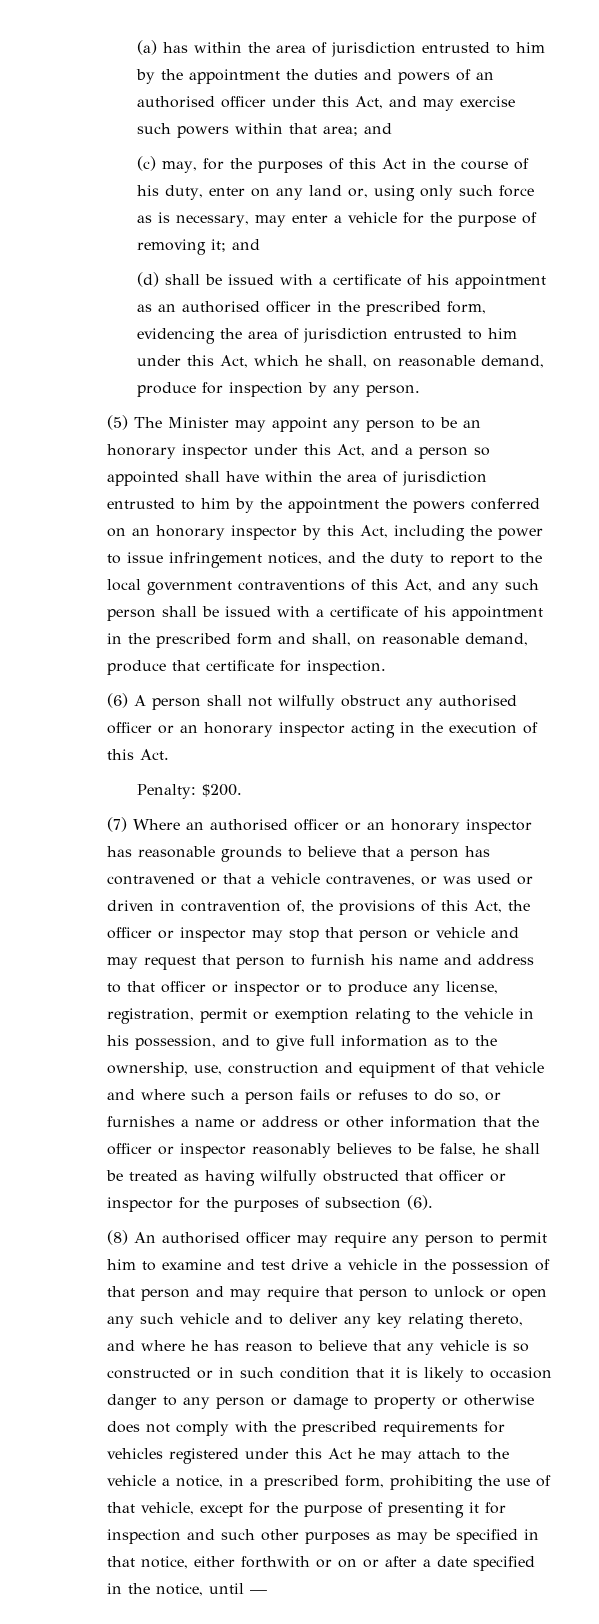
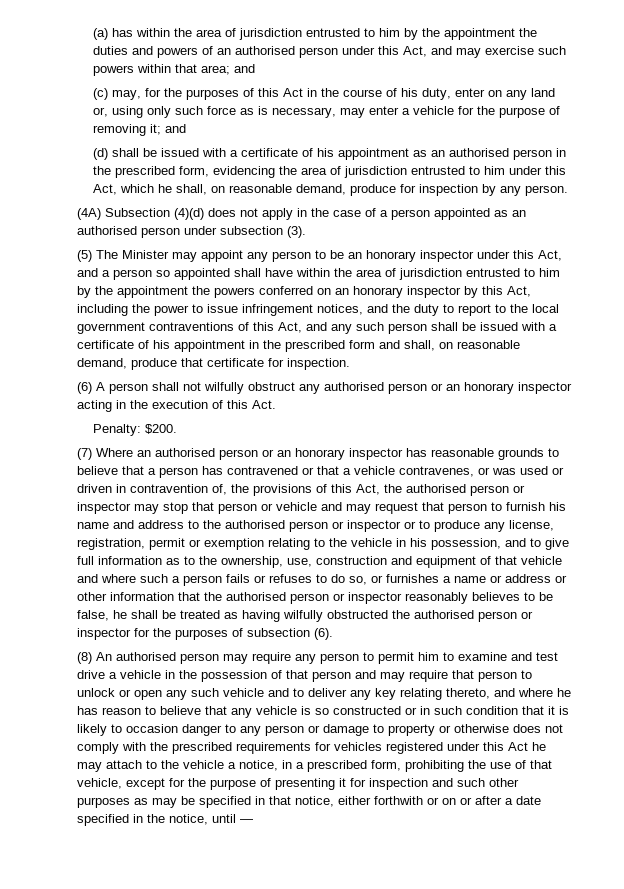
- (a) has within the area of jurisdiction entrusted to him by the appointment the duties and powers of an authorised officer under this Act, and may exercise such powers within that area; and
+ (a) has within the area of jurisdiction entrusted to him by the appointment the duties and powers of an authorised person under this Act, and may exercise such powers within that area; and
- (d) shall be issued with a certificate of his appointment as an authorised officer in the prescribed form, evidencing the area of jurisdiction entrusted to him under this Act, which he shall, on reasonable demand, produce for inspection by any person.
+ (d) shall be issued with a certificate of his appointment as an authorised person in the prescribed form, evidencing the area of jurisdiction entrusted to him under this Act, which he shall, on reasonable demand, produce for inspection by any person.
+ (4A) Subsection (4)(d) does not apply in the case of a person appointed as an authorised person under subsection (3).
- (6) A person shall not wilfully obstruct any authorised officer or an honorary inspector acting in the execution of this Act.
+ (6) A person shall not wilfully obstruct any authorised person or an honorary inspector acting in the execution of this Act.
- (7) Where an authorised officer or an honorary inspector has reasonable grounds to believe that a person has contravened or that a vehicle contravenes, or was used or driven in contravention of, the provisions of this Act, the officer or inspector may stop that person or vehicle and may request that person to furnish his name and address to that officer or inspector or to produce any license, registration, permit or exemption relating to the vehicle in his possession, and to give full information as to the ownership, use, construction and equipment of that vehicle and where such a person fails or refuses to do so, or furnishes a name or address or other information that the officer or inspector reasonably believes to be false, he shall be treated as having wilfully obstructed that officer or inspector for the purposes of subsection (6).
+ (7) Where an authorised person or an honorary inspector has reasonable grounds to believe that a person has contravened or that a vehicle contravenes, or was used or driven in contravention of, the provisions of this Act, the authorised person or inspector may stop that person or vehicle and may request that person to furnish his name and address to the authorised person or inspector or to produce any license, registration, permit or exemption relating to the vehicle in his possession, and to give full information as to the ownership, use, construction and equipment of that vehicle and where such a person fails or refuses to do so, or furnishes a name or address or other information that the authorised person or inspector reasonably believes to be false, he shall be treated as having wilfully obstructed the authorised person or inspector for the purposes of subsection (6).
- (8) An authorised officer may require any person to permit him to examine and test drive a vehicle in the possession of that person and may require that person to unlock or open any such vehicle and to deliver any key relating thereto, and where he has reason to believe that any vehicle is so constructed or in such condition that it is likely to occasion danger to any person or damage to property or otherwise does not comply with the prescribed requirements for vehicles registered under this Act he may attach to the vehicle a notice, in a prescribed form, prohibiting the use of that vehicle, except for the purpose of presenting it for inspection and such other purposes as may be specified in that notice, either forthwith or on or after a date specified in the notice, until —
+ (8) An authorised person may require any person to permit him to examine and test drive a vehicle in the possession of that person and may require that person to unlock or open any such vehicle and to deliver any key relating thereto, and where he has reason to believe that any vehicle is so constructed or in such condition that it is likely to occasion danger to any person or damage to property or otherwise does not comply with the prescribed requirements for vehicles registered under this Act he may attach to the vehicle a notice, in a prescribed form, prohibiting the use of that vehicle, except for the purpose of presenting it for inspection and such other purposes as may be specified in that notice, either forthwith or on or after a date specified in the notice, until —

